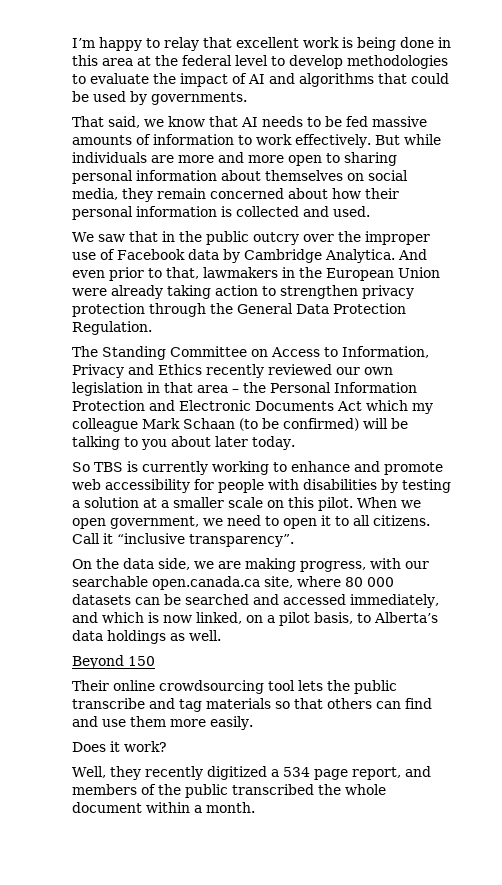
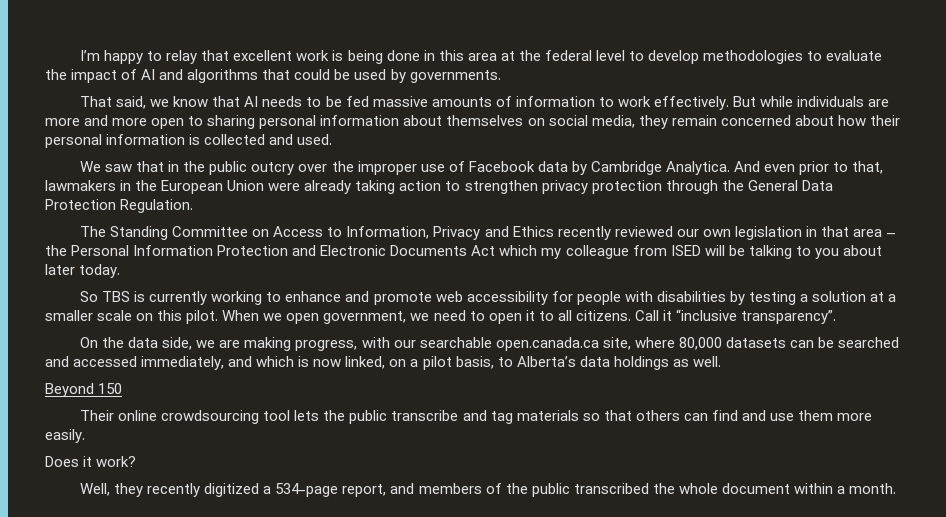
- The Standing Committee on Access to Information, Privacy and Ethics recently reviewed our own legislation in that area – the Personal Information Protection and Electronic Documents Act which my colleague Mark Schaan (to be confirmed) will be talking to you about later today.
+ The Standing Committee on Access to Information, Privacy and Ethics recently reviewed our own legislation in that area – the Personal Information Protection and Electronic Documents Act which my colleague from ISED will be talking to you about later today.
- On the data side, we are making progress, with our searchable open.canada.ca site, where 80 000 datasets can be searched and accessed immediately, and which is now linked, on a pilot basis, to Alberta’s data holdings as well.
+ On the data side, we are making progress, with our searchable open.canada.ca site, where 80,000 datasets can be searched and accessed immediately, and which is now linked, on a pilot basis, to Alberta’s data holdings as well.
- Well, they recently digitized a 534 page report, and members of the public transcribed the whole document within a month.
+ Well, they recently digitized a 534-page report, and members of the public transcribed the whole document within a month.

